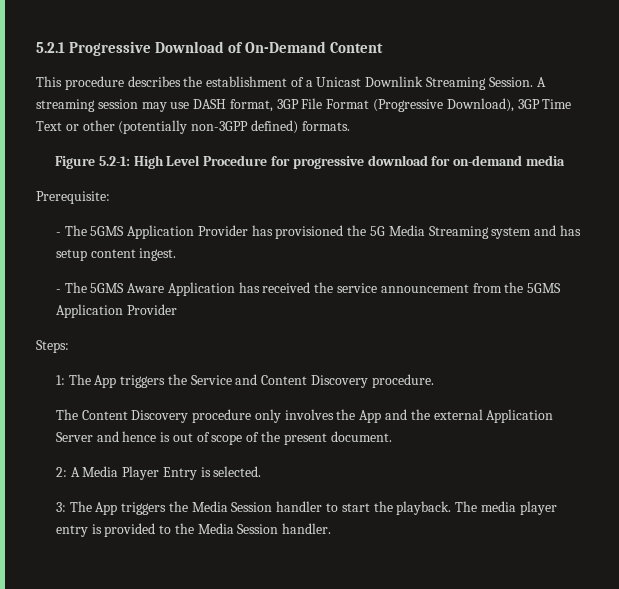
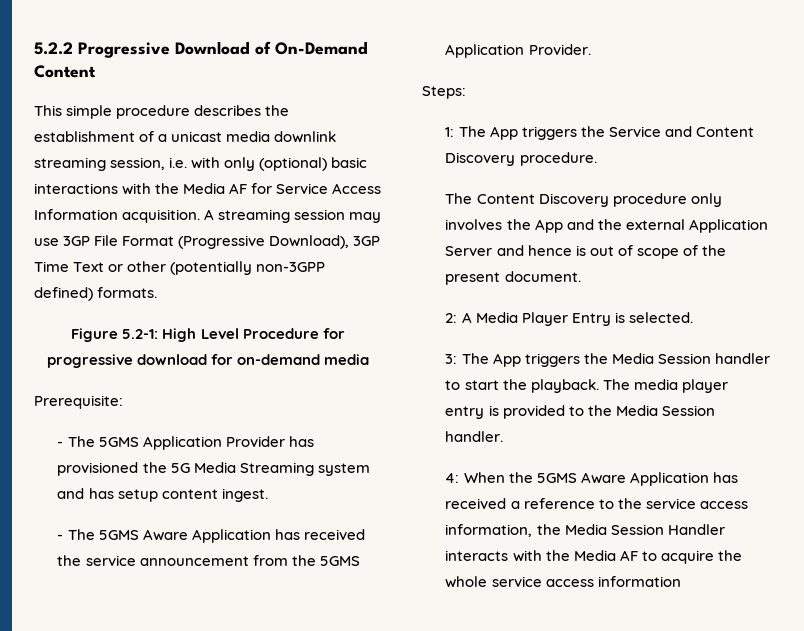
- 5.2.1 Progressive Download of On-Demand Content
+ 5.2.2 Progressive Download of On-Demand Content
- This procedure describes the establishment of a Unicast Downlink Streaming Session.
+ This simple procedure describes the establishment of a unicast media downlink streaming session, i.e. with only (optional) basic interactions with the Media AF for Service Access Information acquisition.
- A streaming session may use DASH format, 3GP File Format (Progressive Download), 3GP Time Text or other (potentially non-3GPP defined) formats.
+ A streaming session may use 3GP File Format (Progressive Download), 3GP Time Text or other (potentially non-3GPP defined) formats.
- - The 5GMS Aware Application has received the service announcement from the 5GMS Application Provider
+ - The 5GMS Aware Application has received the service announcement from the 5GMS Application Provider.
+ 4: When the 5GMS Aware Application has received a reference to the service access information, the Media Session Handler interacts with the Media AF to acquire the whole service access information

